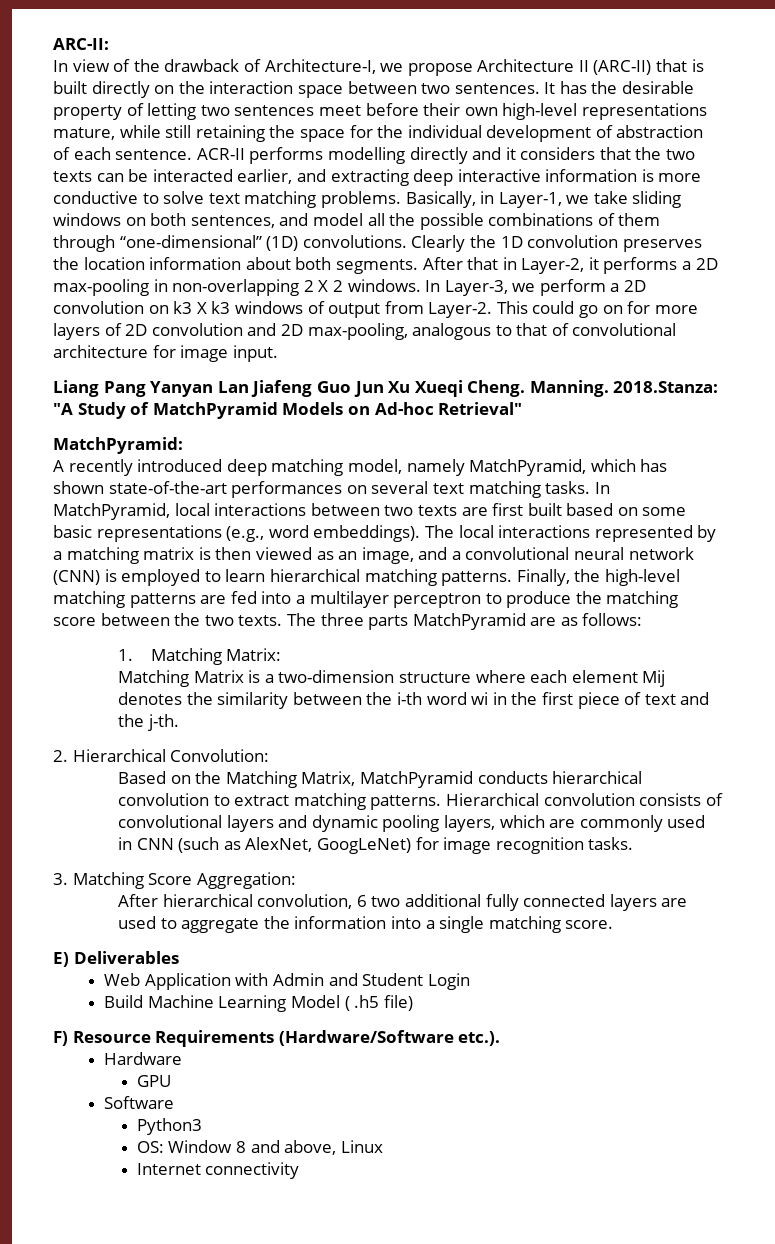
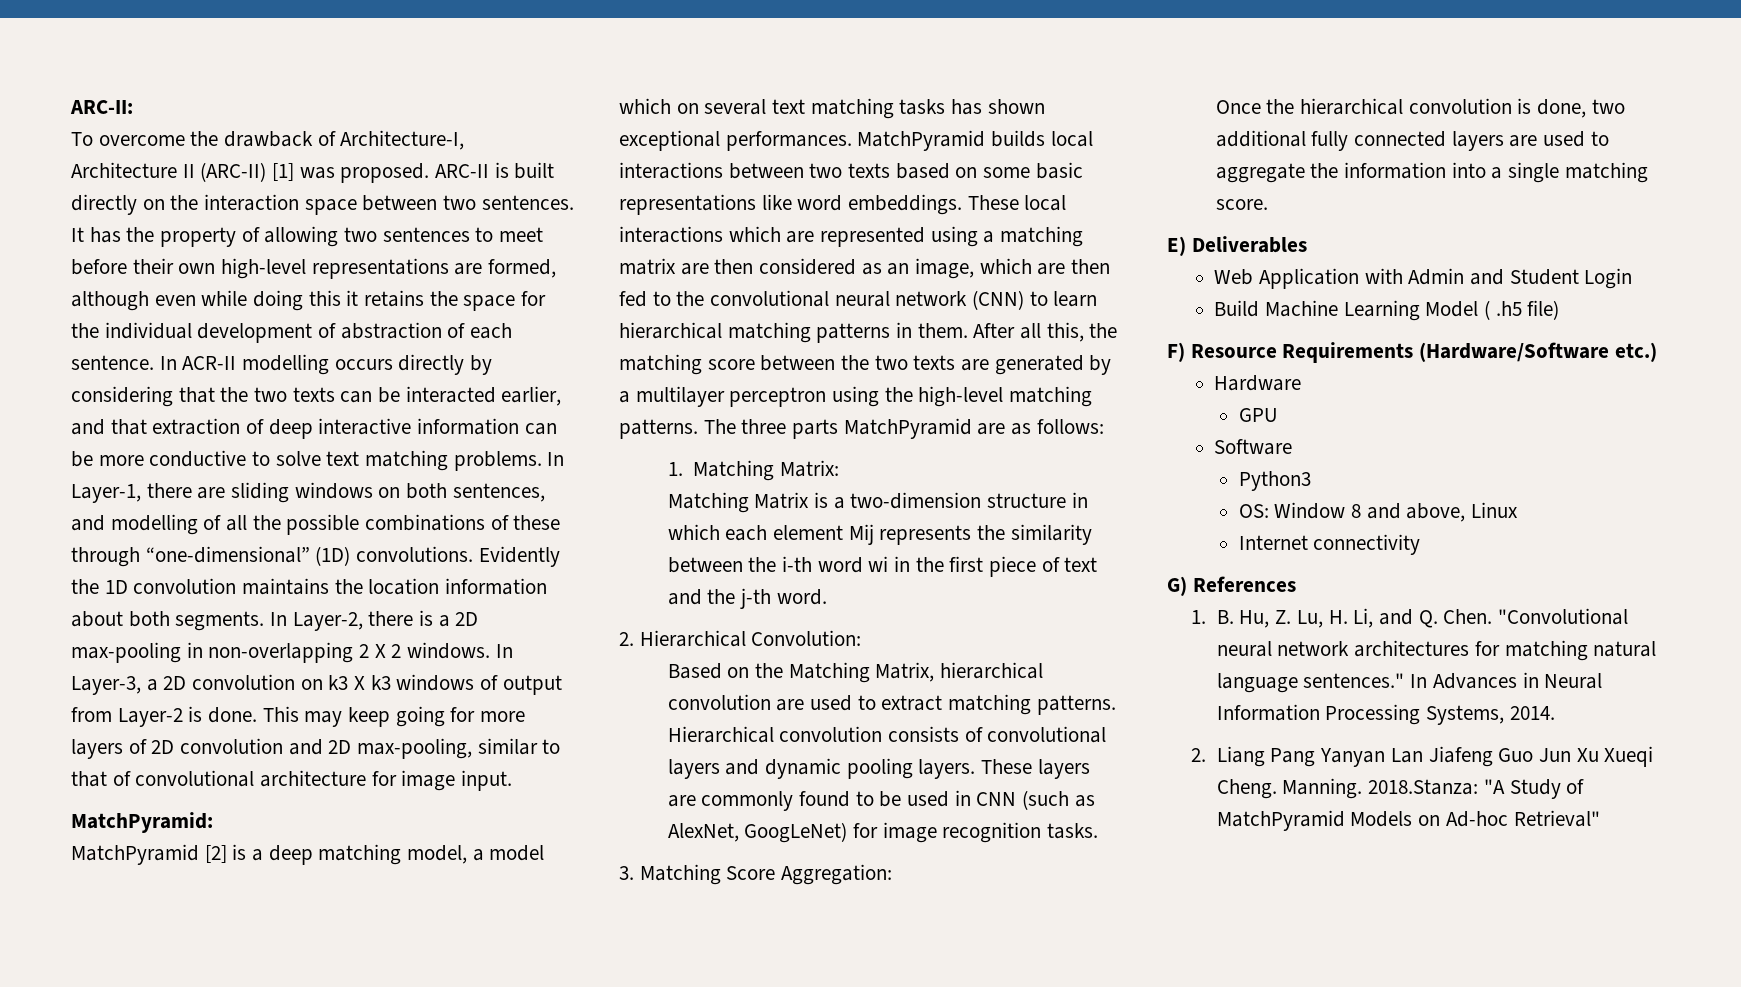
- In view of the drawback of Architecture-I, we propose Architecture II (ARC-II) that is built directly on the interaction space between two sentences.
+ To overcome the drawback of Architecture-I, Architecture II (ARC-II) [1] was proposed. ARC-II is built directly on the interaction space between two sentences.
- It has the desirable property of letting two sentences meet before their own high-level representations mature, while still retaining the space for the individual development of abstraction of each sentence.
+ It has the property of allowing two sentences to meet before their own high-level representations are formed, although even while doing this it retains the space for the individual development of abstraction of each sentence.
- ACR-II performs modelling directly and it considers that the two texts can be interacted earlier, and extracting deep interactive information is more conductive to solve text matching problems.
+ In ACR-II modelling occurs directly by considering that the two texts can be interacted earlier, and that extraction of deep interactive information can be more conductive to solve text matching problems.
- Basically, in Layer-1, we take sliding windows on both sentences, and model all the possible combinations of them through “one-dimensional” (1D) convolutions.
+ In Layer-1, there are sliding windows on both sentences, and modelling of all the possible combinations of these through “one-dimensional” (1D) convolutions.
- Clearly the 1D convolution preserves the location information about both segments.
+ Evidently the 1D convolution maintains the location information about both segments.
- After that in Layer-2, it performs a 2D max-pooling in non-overlapping 2 X 2 windows.
+ In Layer-2, there is a 2D max-pooling in non-overlapping 2 X 2 windows.
- In Layer-3, we perform a 2D convolution on k3 X k3 windows of output from Layer-2. This could go on for more layers of 2D convolution and 2D max-pooling, analogous to that of convolutional architecture for image input.
+ In Layer-3, a 2D convolution on k3 X k3 windows of output from Layer-2 is done. This may keep going for more layers of 2D convolution and 2D max-pooling, similar to that of convolutional architecture for image input.
- Liang Pang Yanyan Lan Jiafeng Guo Jun Xu Xueqi Cheng. Manning. 2018.Stanza: "A Study of MatchPyramid Models on Ad-hoc Retrieval"
  MatchPyramid:
- A recently introduced deep matching model, namely MatchPyramid, which has shown state-of-the-art performances on several text matching tasks. In MatchPyramid, local interactions between two texts are first built based on some basic representations (e.g., word embeddings). The local interactions represented by a matching matrix is then viewed as an image, and a convolutional neural network (CNN) is employed to learn hierarchical matching patterns. Finally, the high-level matching patterns are fed into a multilayer perceptron to produce the matching score between the two texts.
+ MatchPyramid [2] is a deep matching model, a model which on several text matching tasks has shown exceptional performances. MatchPyramid builds local interactions between two texts based on some basic representations like word embeddings. These local interactions which are represented using a matching matrix are then considered as an image, which are then fed to the convolutional neural network (CNN) to learn hierarchical matching patterns in them. After all this, the matching score between the two texts are generated by a multilayer perceptron using the high-level matching patterns.
- Matching Matrix is a two-dimension structure where each element Mij denotes the similarity between the i-th word wi in the first piece of text and the j-th.
+ Matching Matrix is a two-dimension structure in which each element Mij represents the similarity between the i-th word wi in the first piece of text and the j-th word.
- Based on the Matching Matrix, MatchPyramid conducts hierarchical convolution to extract matching patterns.
+ Based on the Matching Matrix, hierarchical convolution are used to extract matching patterns.
- Hierarchical convolution consists of convolutional layers and dynamic pooling layers, which are commonly used in CNN (such as AlexNet, GoogLeNet) for image recognition tasks.
+ Hierarchical convolution consists of convolutional layers and dynamic pooling layers. These layers are commonly found to be used in CNN (such as AlexNet, GoogLeNet) for image recognition tasks.
- After hierarchical convolution, 6 two additional fully connected layers are used to aggregate the information into a single matching score.
+ Once the hierarchical convolution is done, two additional fully connected layers are used to aggregate the information into a single matching score.
- F) Resource Requirements (Hardware/Software etc.).
+ F) Resource Requirements (Hardware/Software etc.)
+ G) References
+ 1. B. Hu, Z. Lu, H. Li, and Q. Chen. "Convolutional neural network architectures for matching natural language sentences." In Advances in Neural Information Processing Systems, 2014.
+ 2. Liang Pang Yanyan Lan Jiafeng Guo Jun Xu Xueqi Cheng. Manning. 2018.Stanza: "A Study of MatchPyramid Models on Ad-hoc Retrieval"

